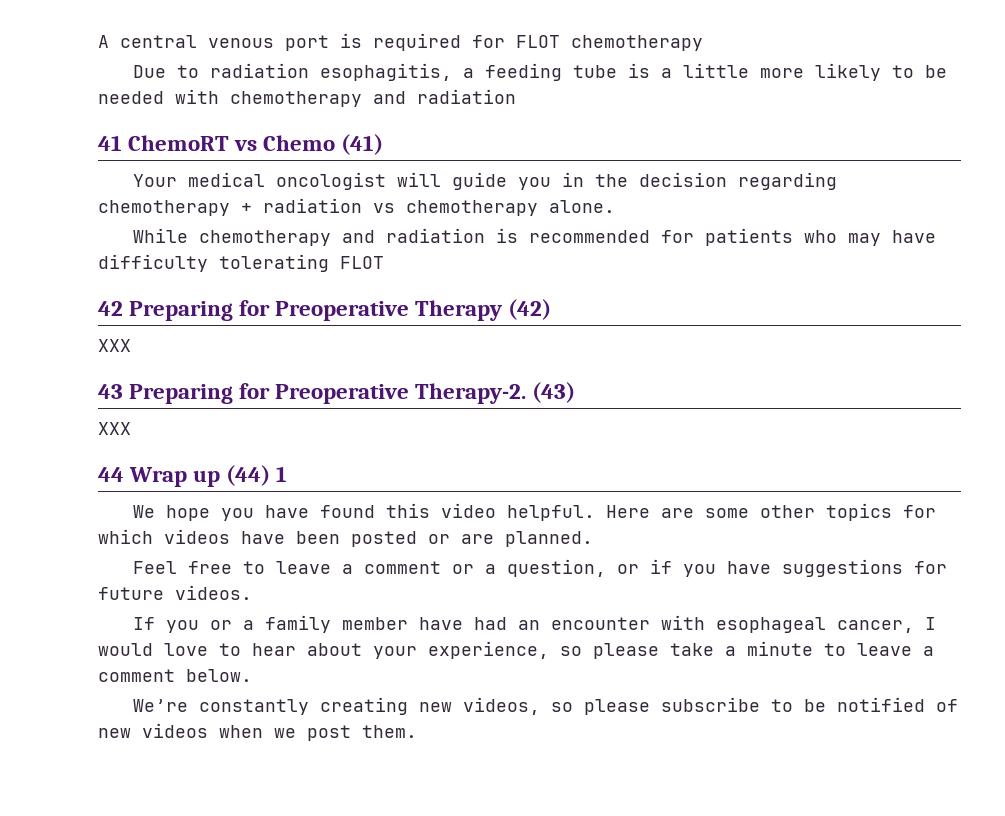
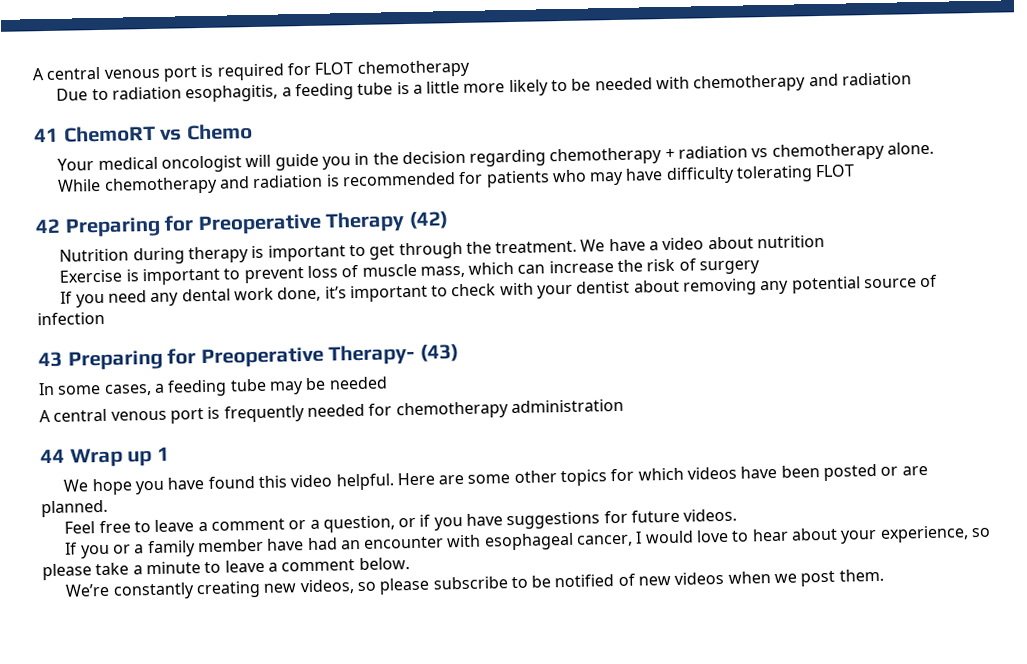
- 41 ChemoRT vs Chemo (41)
+ 41 ChemoRT vs Chemo
  42 Preparing for Preoperative Therapy (42)
- XXX
+ Nutrition during therapy is important to get through the treatment. We have a video about nutrition
+ Exercise is important to prevent loss of muscle mass, which can increase the risk of surgery
+ If you need any dental work done, it’s important to check with your dentist about removing any potential source of infection
- 43 Preparing for Preoperative Therapy-2. (43)
- XXX
+ 43 Preparing for Preoperative Therapy- (43)
+ In some cases, a feeding tube may be needed
+ A central venous port is frequently needed for chemotherapy administration
- 44 Wrap up (44) 1
+ 44 Wrap up 1

